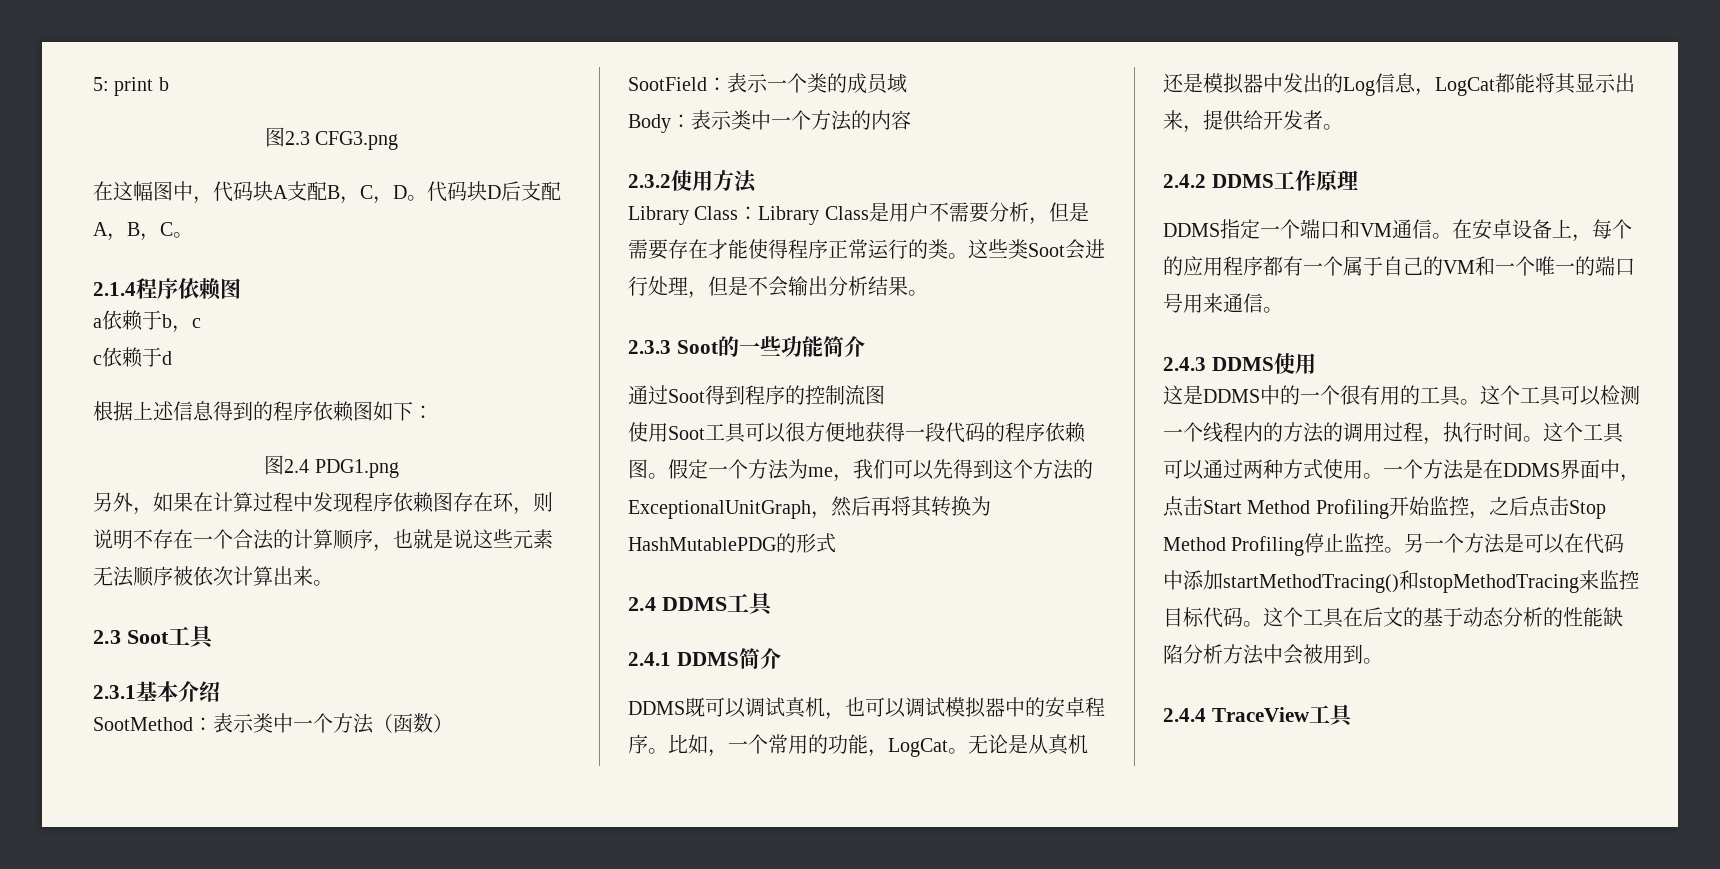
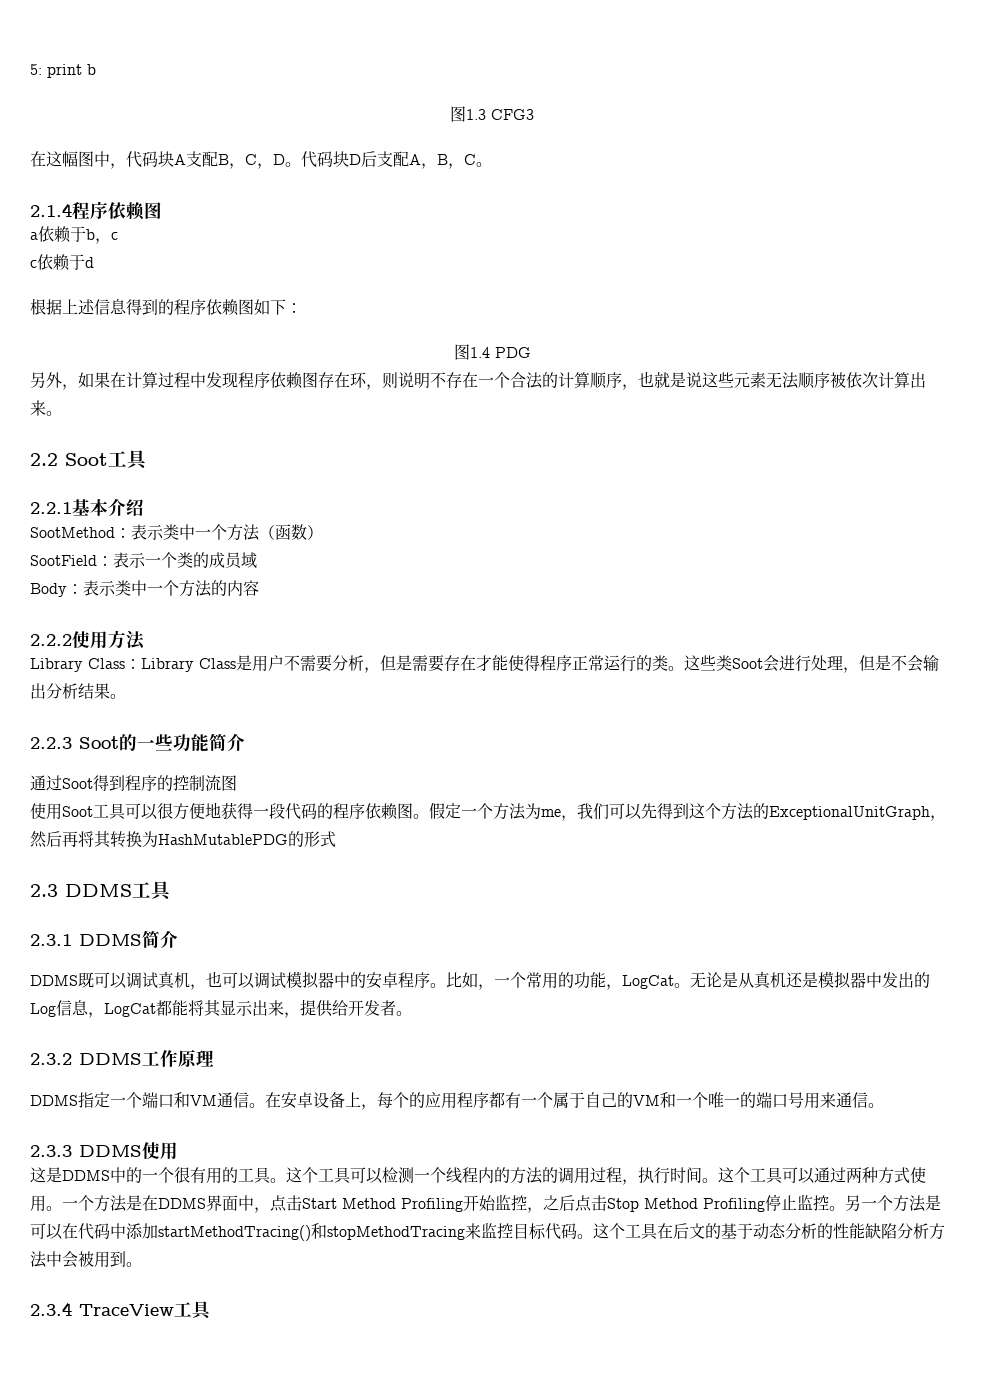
- 图2.3 CFG3.png
+ 图1.3 CFG3
- 图2.4 PDG1.png
+ 图1.4 PDG
- 2.3 Soot工具
+ 2.2 Soot工具
- 2.3.1基本介绍
+ 2.2.1基本介绍
- 2.3.2使用方法
+ 2.2.2使用方法
- 2.3.3 Soot的一些功能简介
+ 2.2.3 Soot的一些功能简介
- 2.4 DDMS工具
+ 2.3 DDMS工具
- 2.4.1 DDMS简介
+ 2.3.1 DDMS简介
- 2.4.2 DDMS工作原理
+ 2.3.2 DDMS工作原理
- 2.4.3 DDMS使用
+ 2.3.3 DDMS使用
- 2.4.4 TraceView工具
+ 2.3.4 TraceView工具

